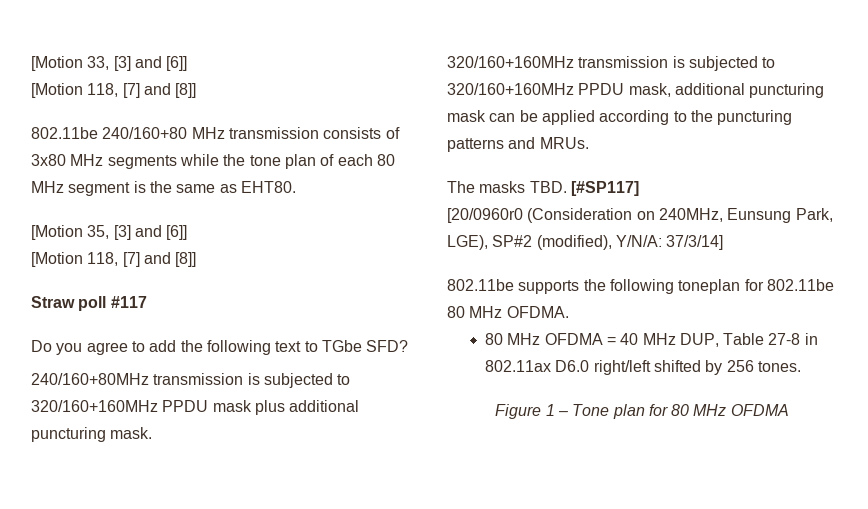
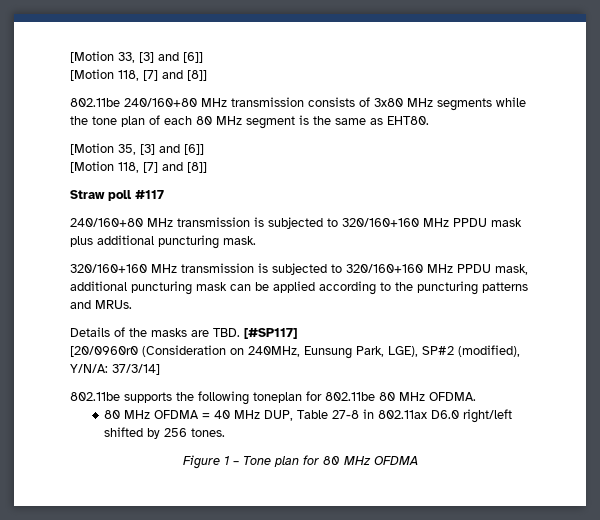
- Do you agree to add the following text to TGbe SFD?
- 240/160+80MHz transmission is subjected to 320/160+160MHz PPDU mask plus additional puncturing mask.
+ 240/160+80 MHz transmission is subjected to 320/160+160 MHz PPDU mask plus additional puncturing mask.
- 320/160+160MHz transmission is subjected to 320/160+160MHz PPDU mask, additional puncturing mask can be applied according to the puncturing patterns and MRUs.
+ 320/160+160 MHz transmission is subjected to 320/160+160 MHz PPDU mask, additional puncturing mask can be applied according to the puncturing patterns and MRUs.
- The masks TBD. [#SP117]
+ Details of the masks are TBD. [#SP117]

